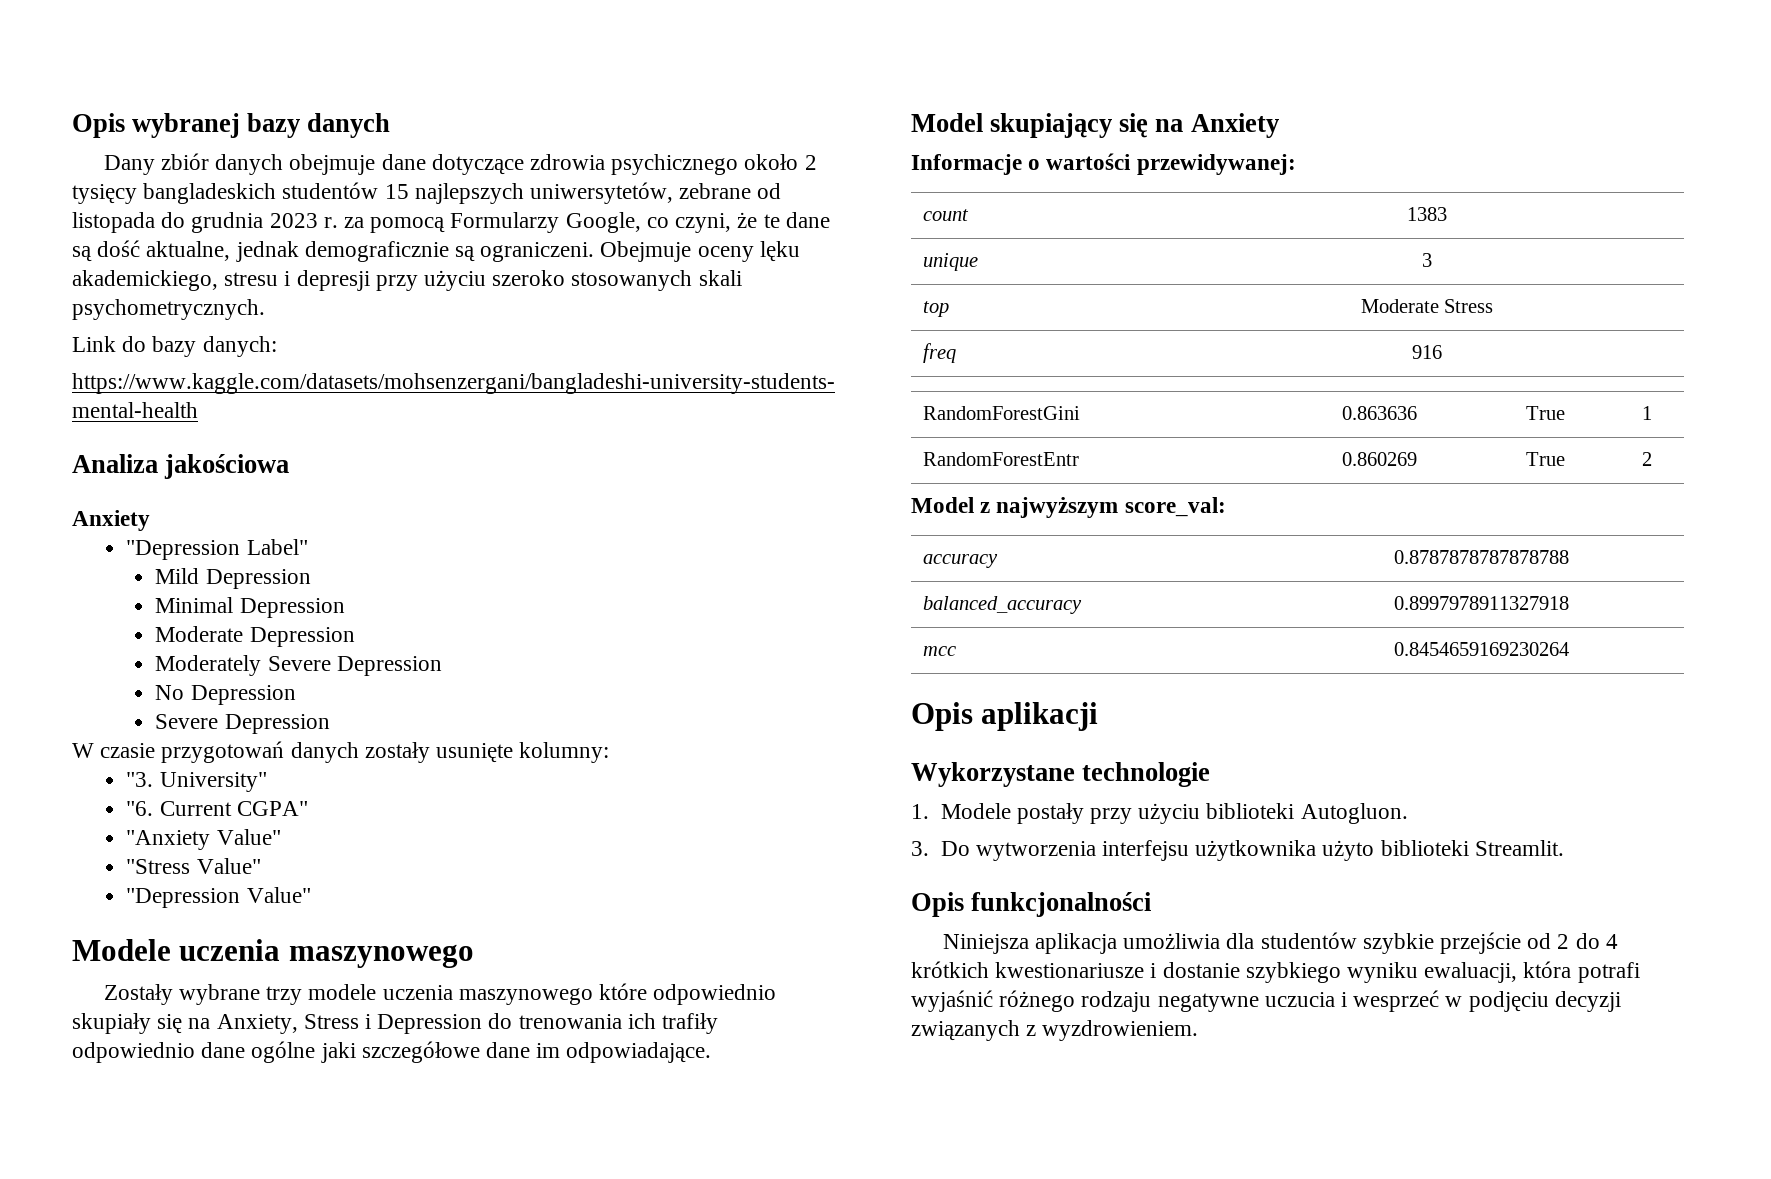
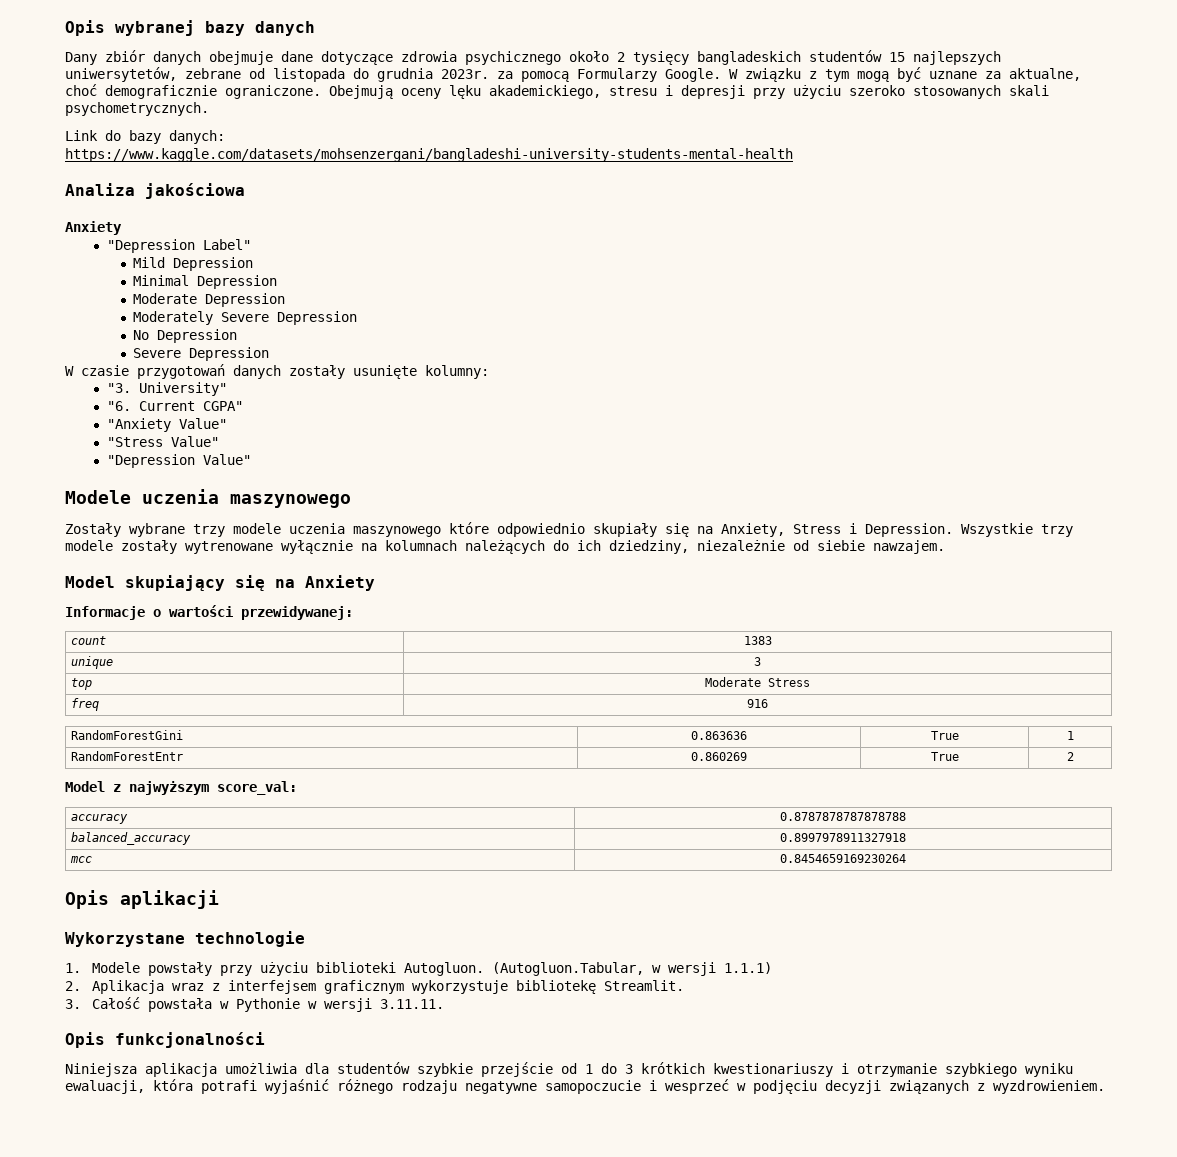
- Dany zbiór danych obejmuje dane dotyczące zdrowia psychicznego około 2 tysięcy bangladeskich studentów 15 najlepszych uniwersytetów, zebrane od listopada do grudnia 2023 r. za pomocą Formularzy Google, co czyni, że te dane są dość aktualne, jednak demograficznie są ograniczeni. Obejmuje oceny lęku akademickiego, stresu i depresji przy użyciu szeroko stosowanych skali psychometrycznych.
+ Dany zbiór danych obejmuje dane dotyczące zdrowia psychicznego około 2 tysięcy bangladeskich studentów 15 najlepszych uniwersytetów, zebrane od listopada do grudnia 2023r. za pomocą Formularzy Google. W związku z tym mogą być uznane za aktualne, choć demograficznie ograniczone. Obejmują oceny lęku akademickiego, stresu i depresji przy użyciu szeroko stosowanych skali psychometrycznych.
- Zostały wybrane trzy modele uczenia maszynowego które odpowiednio skupiały się na Anxiety, Stress i Depression do trenowania ich trafiły odpowiednio dane ogólne jaki szczegółowe dane im odpowiadające.
+ Zostały wybrane trzy modele uczenia maszynowego które odpowiednio skupiały się na Anxiety, Stress i Depression. Wszystkie trzy modele zostały wytrenowane wyłącznie na kolumnach należących do ich dziedziny, niezależnie od siebie nawzajem.
- 1. Modele postały przy użyciu biblioteki Autogluon.
- 3. Do wytworzenia interfejsu użytkownika użyto biblioteki Streamlit.
+ 1. Modele powstały przy użyciu biblioteki Autogluon. (Autogluon.Tabular, w wersji 1.1.1)
+ 2. Aplikacja wraz z interfejsem graficznym wykorzystuje bibliotekę Streamlit.
+ 3. Całość powstała w Pythonie w wersji 3.11.11.
- Niniejsza aplikacja umożliwia dla studentów szybkie przejście od 2 do 4 krótkich kwestionariusze i dostanie szybkiego wyniku ewaluacji, która potrafi wyjaśnić różnego rodzaju negatywne uczucia i wesprzeć w podjęciu decyzji związanych z wyzdrowieniem.
+ Niniejsza aplikacja umożliwia dla studentów szybkie przejście od 1 do 3 krótkich kwestionariuszy i otrzymanie szybkiego wyniku ewaluacji, która potrafi wyjaśnić różnego rodzaju negatywne samopoczucie i wesprzeć w podjęciu decyzji związanych z wyzdrowieniem.

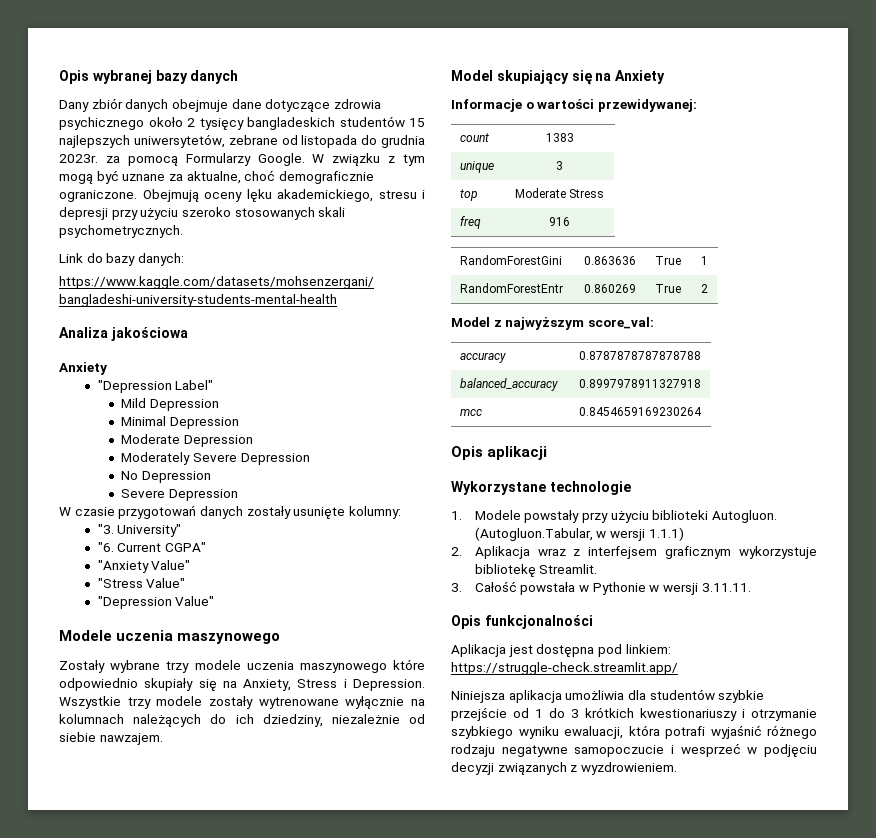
+ Aplikacja jest dostępna pod linkiem: https://struggle-check.streamlit.app/

